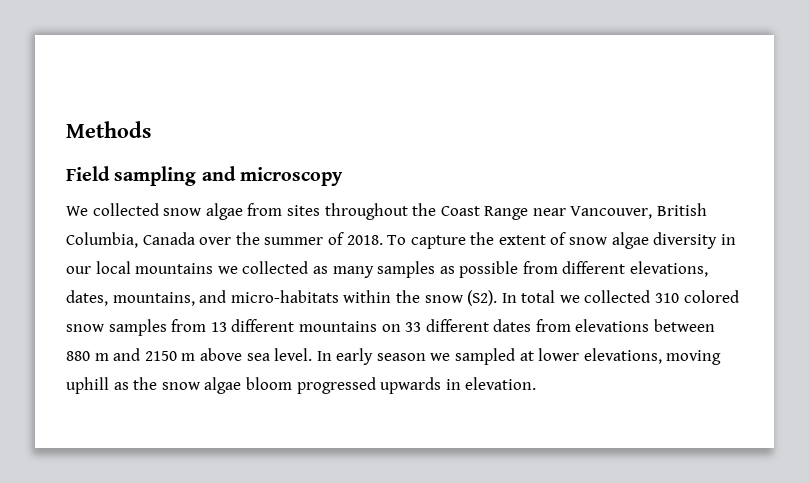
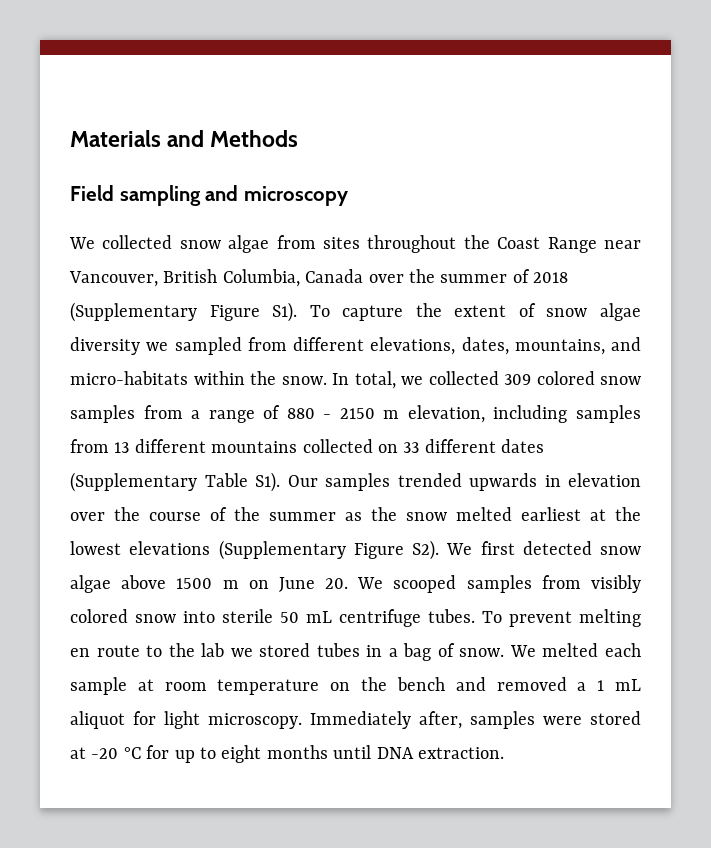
- Methods
+ Materials and Methods
- We collected snow algae from sites throughout the Coast Range near Vancouver, British Columbia, Canada over the summer of 2018. To capture the extent of snow algae diversity in our local mountains we collected as many samples as possible from different elevations, dates, mountains, and micro-habitats within the snow (S2). In total we collected 310 colored snow samples from 13 different mountains on 33 different dates from elevations between 880 m and 2150 m above sea level. In early season we sampled at lower elevations, moving uphill as the snow algae bloom progressed upwards in elevation.
+ We collected snow algae from sites throughout the Coast Range near Vancouver, British Columbia, Canada over the summer of 2018 (Supplementary Figure S1). To capture the extent of snow algae diversity we sampled from different elevations, dates, mountains, and micro-habitats within the snow. In total, we collected 309 colored snow samples from a range of 880 - 2150 m elevation, including samples from 13 different mountains collected on 33 different dates (Supplementary Table S1). Our samples trended upwards in elevation over the course of the summer as the snow melted earliest at the lowest elevations (Supplementary Figure S2). We first detected snow algae above 1500 m on June 20. We scooped samples from visibly colored snow into sterile 50 mL centrifuge tubes. To prevent melting en route to the lab we stored tubes in a bag of snow. We melted each sample at room temperature on the bench and removed a 1 mL aliquot for light microscopy. Immediately after, samples were stored at -20 °C for up to eight months until DNA extraction.

